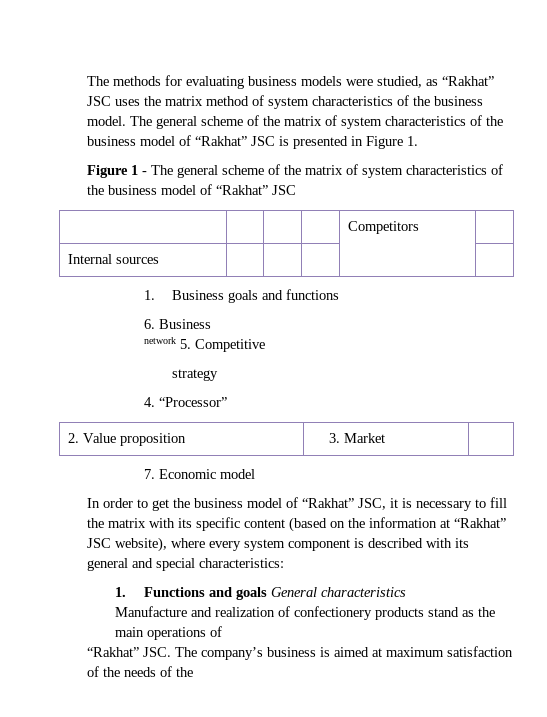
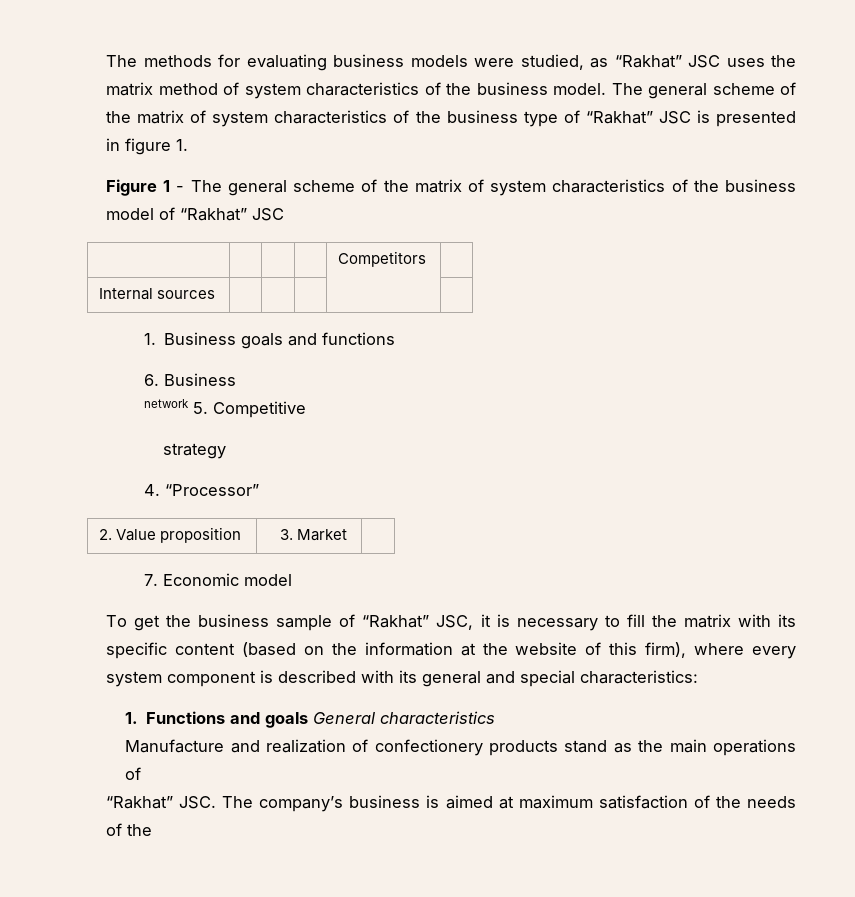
- The general scheme of the matrix of system characteristics of the business model of “Rakhat” JSC is presented in Figure 1.
+ The general scheme of the matrix of system characteristics of the business type of “Rakhat” JSC is presented in figure 1.
- In order to get the business model of “Rakhat” JSC, it is necessary to fill the matrix with its specific content (based on the information at “Rakhat” JSC website), where every system component is described with its general and special characteristics:
+ To get the business sample of “Rakhat” JSC, it is necessary to fill the matrix with its specific content (based on the information at the website of this firm), where every system component is described with its general and special characteristics:

